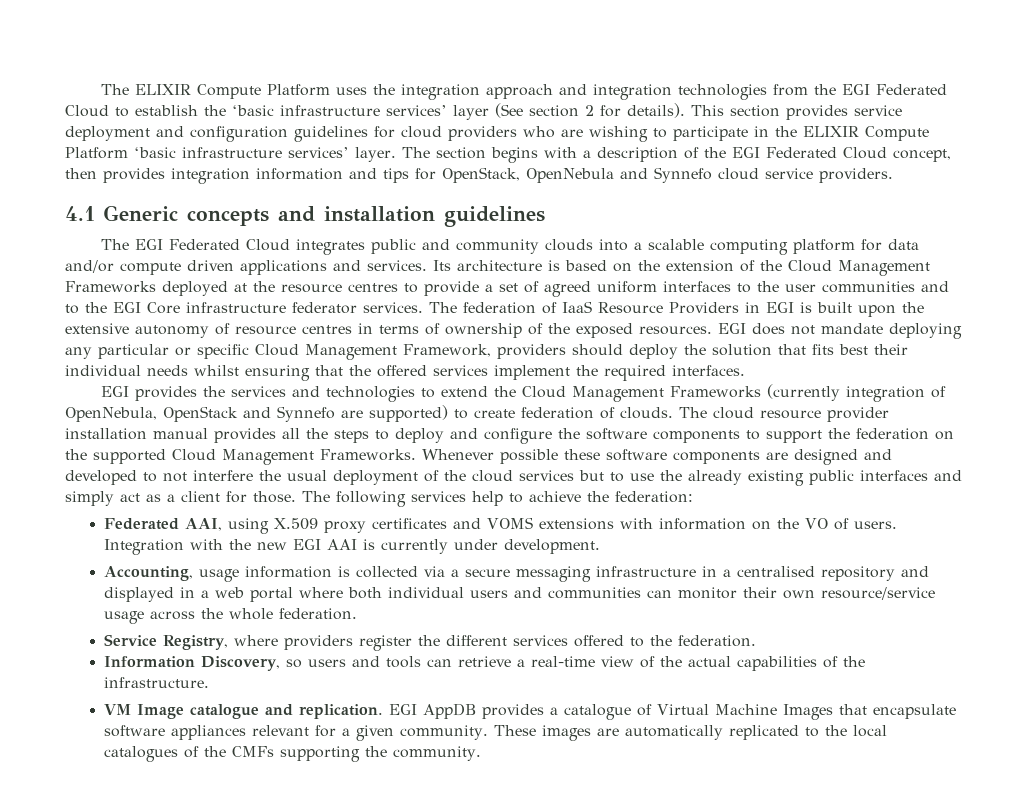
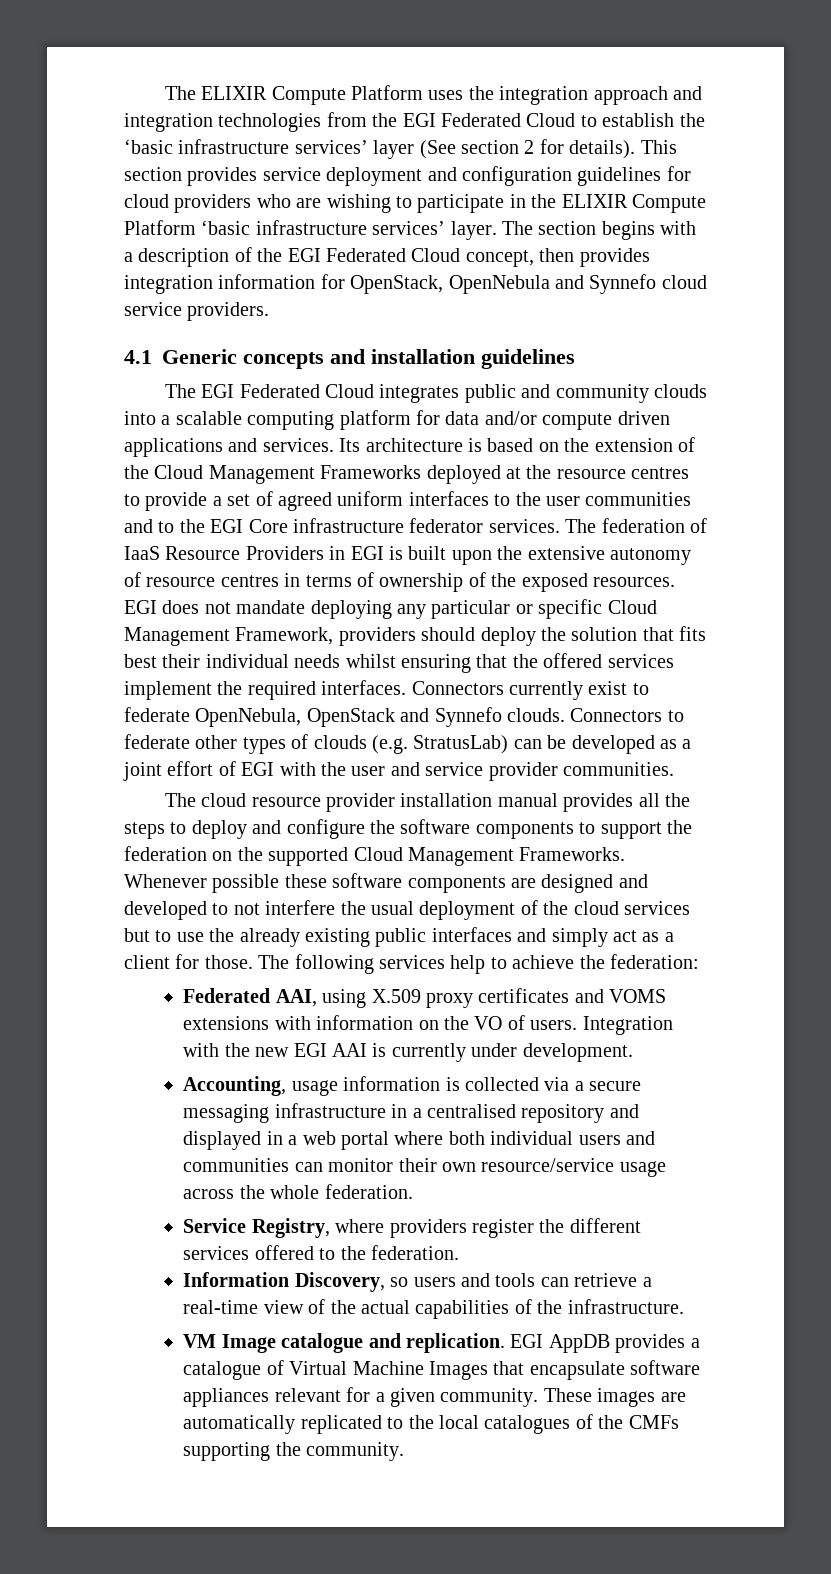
- The section begins with a description of the EGI Federated Cloud concept, then provides integration information and tips for OpenStack, OpenNebula and Synnefo cloud service providers.
+ The section begins with a description of the EGI Federated Cloud concept, then provides integration information for OpenStack, OpenNebula and Synnefo cloud service providers.
- EGI does not mandate deploying any particular or specific Cloud Management Framework, providers should deploy the solution that fits best their individual needs whilst ensuring that the offered services implement the required interfaces.
- EGI provides the services and technologies to extend the Cloud Management Frameworks (currently integration of OpenNebula, OpenStack and Synnefo are supported) to create federation of clouds. The cloud resource provider installation manual provides all the steps to deploy and configure the software components to support the federation on the supported Cloud Management Frameworks.
+ EGI does not mandate deploying any particular or specific Cloud Management Framework, providers should deploy the solution that fits best their individual needs whilst ensuring that the offered services implement the required interfaces. Connectors currently exist to federate OpenNebula, OpenStack and Synnefo clouds. Connectors to federate other types of clouds (e.g. StratusLab) can be developed as a joint effort of EGI with the user and service provider communities.
+ The cloud resource provider installation manual provides all the steps to deploy and configure the software components to support the federation on the supported Cloud Management Frameworks.

